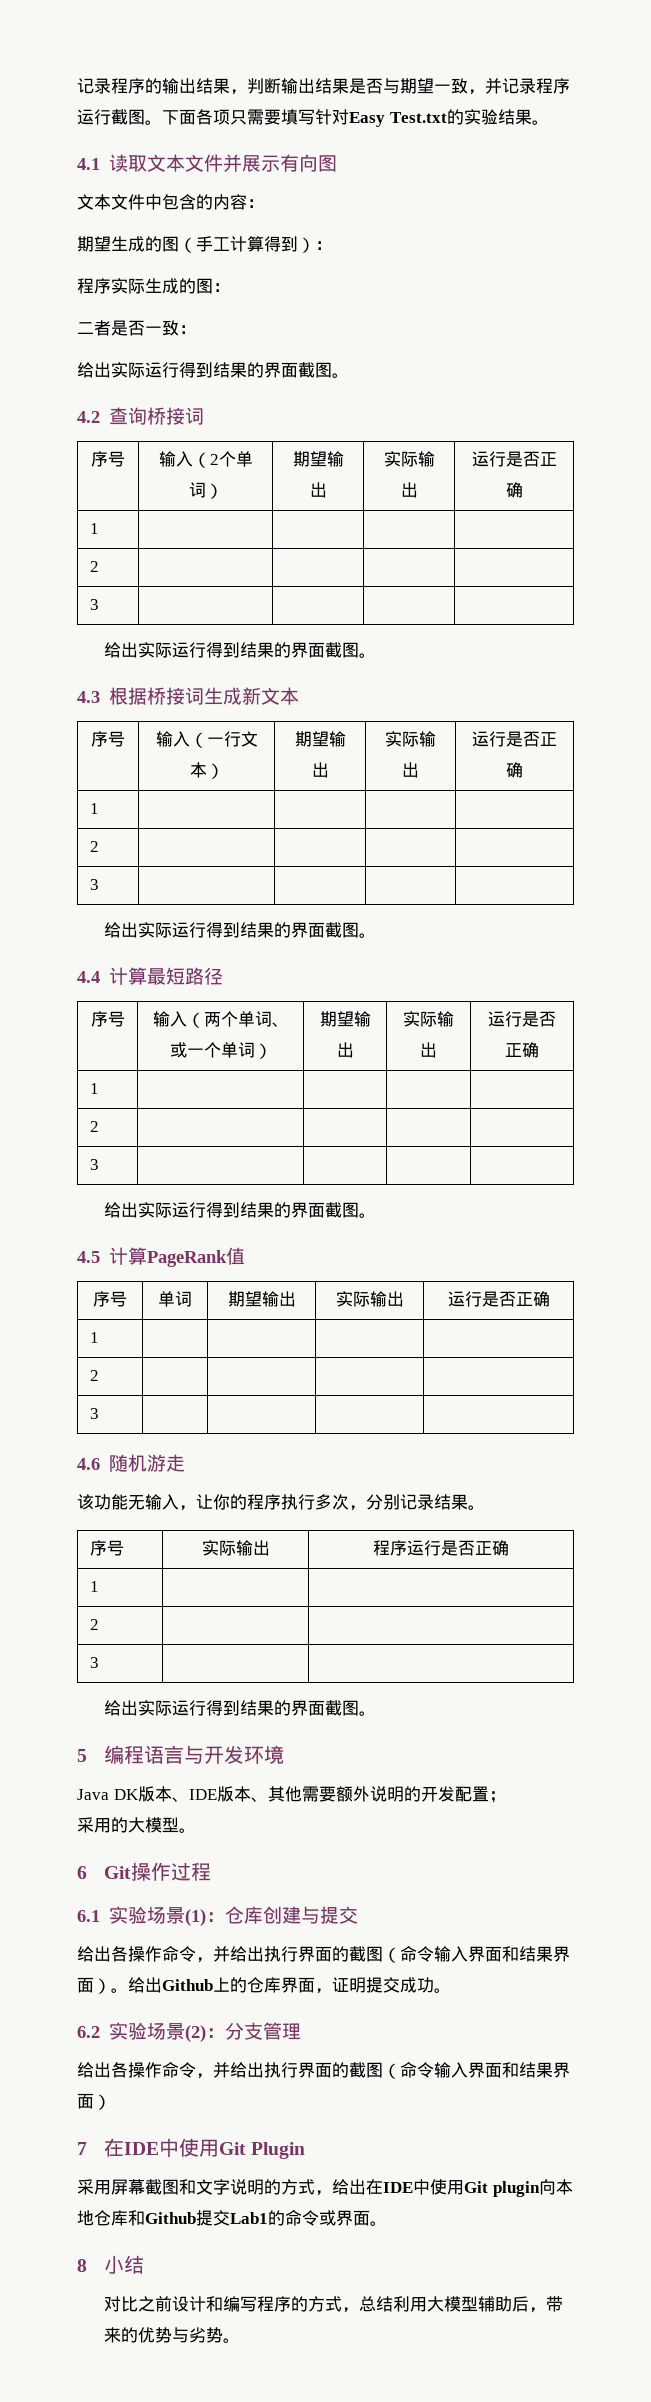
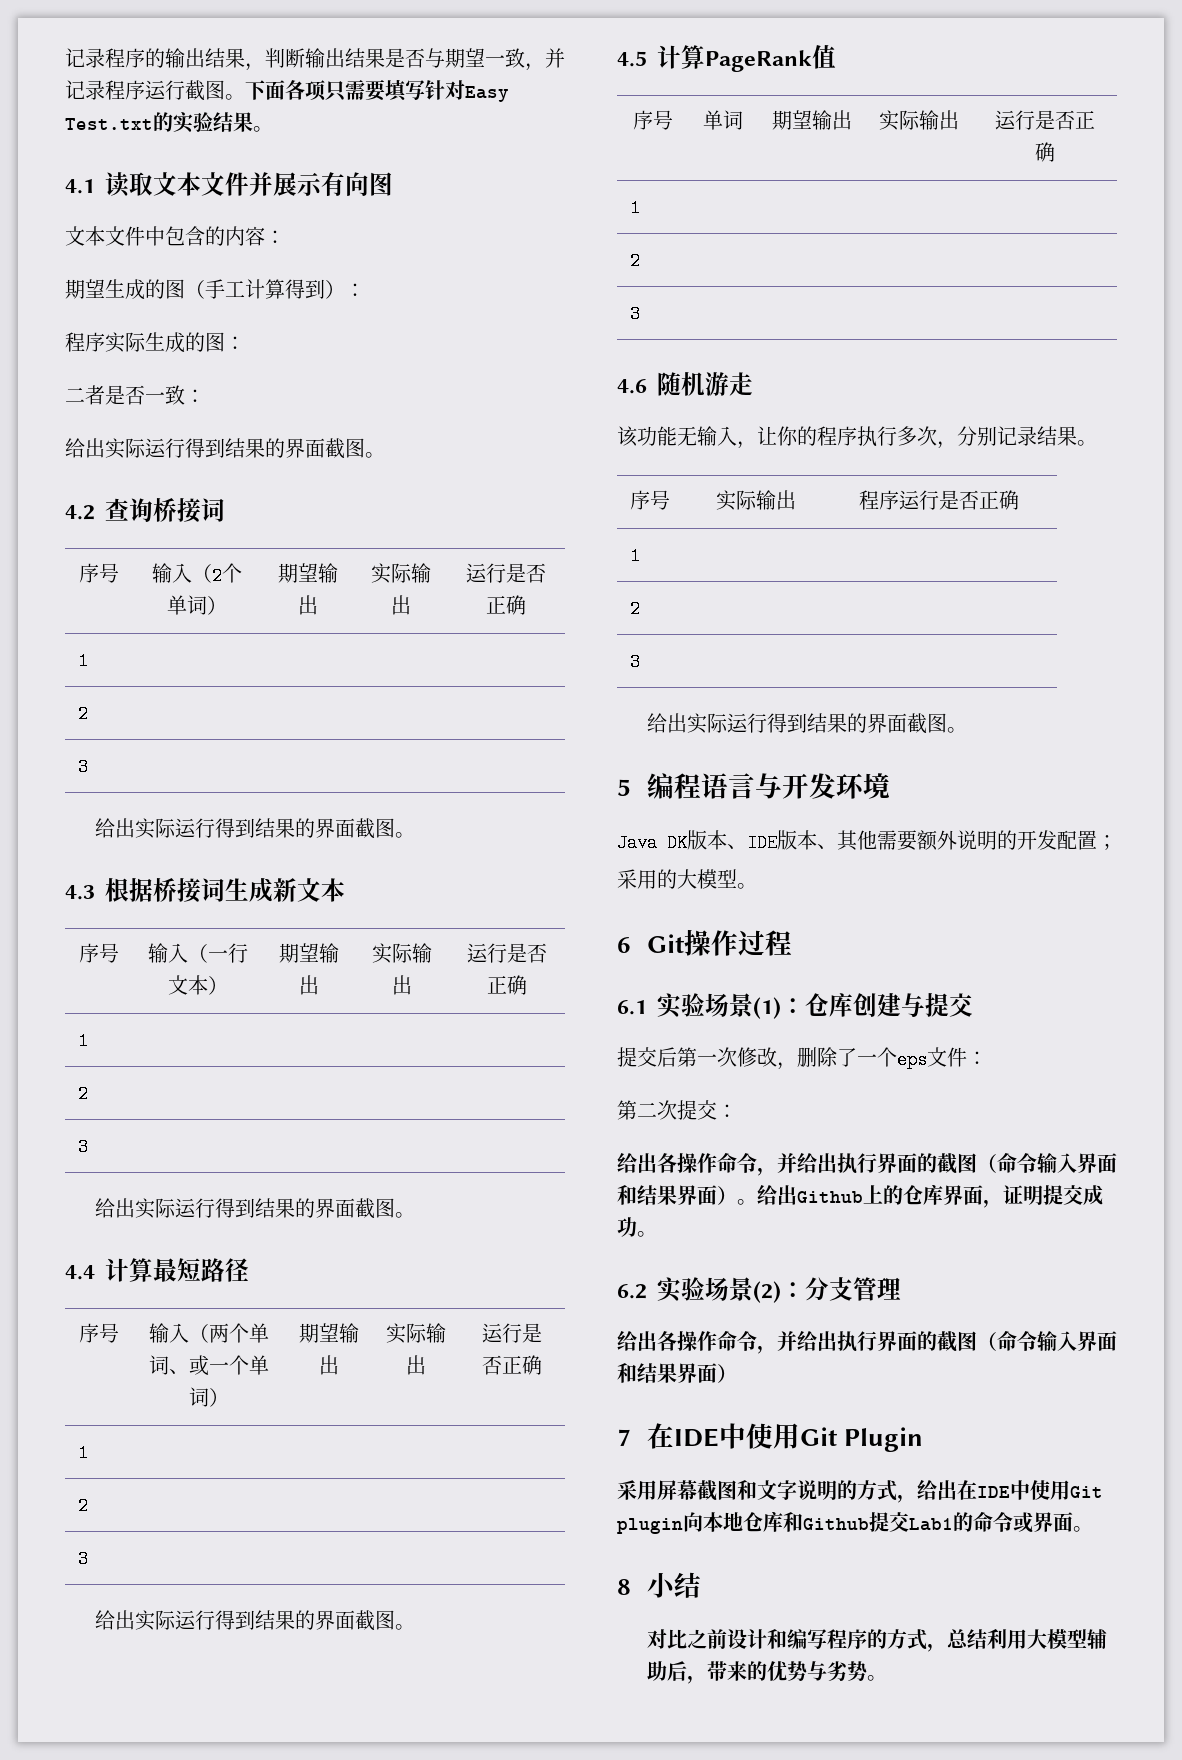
+ 提交后第一次修改，删除了一个eps文件：
+ 第二次提交：

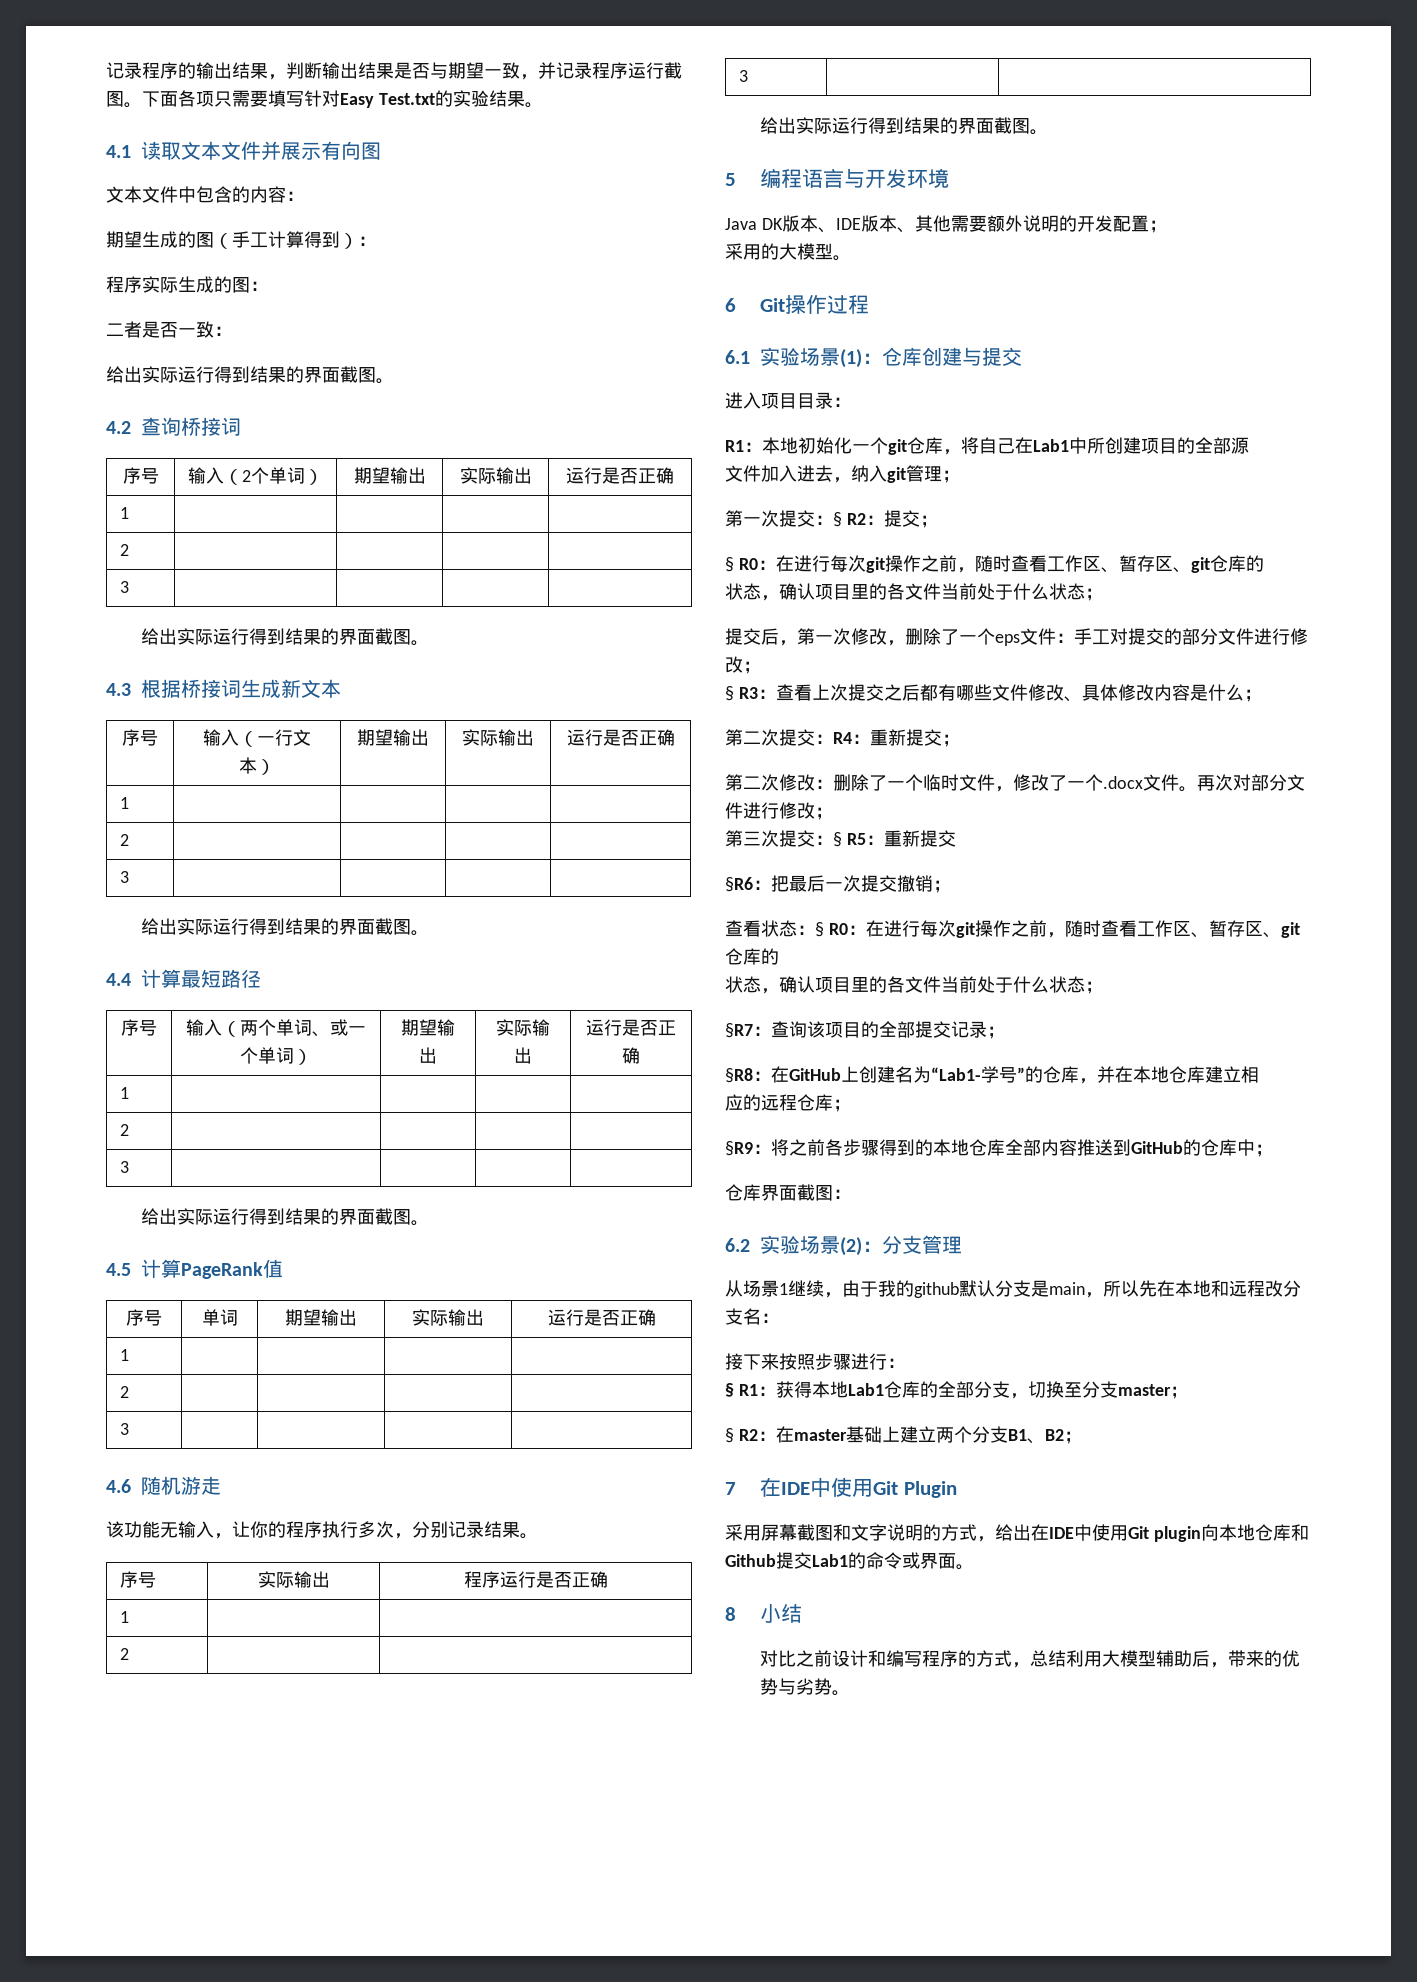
+ 进入项目目录：
+ R1：本地初始化一个git仓库，将自己在Lab1中所创建项目的全部源
+ 文件加入进去，纳入git管理；
+ 第一次提交：§ R2：提交；
+ § R0：在进行每次git操作之前，随时查看工作区、暂存区、git仓库的
+ 状态，确认项目里的各文件当前处于什么状态；
- 提交后第一次修改，删除了一个eps文件：
- 第二次提交：
- 给出各操作命令，并给出执行界面的截图（命令输入界面和结果界面）。给出Github上的仓库界面，证明提交成功。
+ 提交后，第一次修改，删除了一个eps文件：手工对提交的部分文件进行修改；
+ § R3：查看上次提交之后都有哪些文件修改、具体修改内容是什么；
+ 第二次提交：R4：重新提交；
+ 第二次修改：删除了一个临时文件，修改了一个.docx文件。再次对部分文件进行修改；
+ 第三次提交：§ R5：重新提交
+ §R6：把最后一次提交撤销；
+ 查看状态：§ R0：在进行每次git操作之前，随时查看工作区、暂存区、git仓库的
+ 状态，确认项目里的各文件当前处于什么状态；
+ §R7：查询该项目的全部提交记录；
+ §R8：在GitHub上创建名为“Lab1-学号”的仓库，并在本地仓库建立相
+ 应的远程仓库；
+ §R9：将之前各步骤得到的本地仓库全部内容推送到GitHub的仓库中；
+ 仓库界面截图：
  6.2实验场景(2)：分支管理
- 给出各操作命令，并给出执行界面的截图（命令输入界面和结果界面）
+ 从场景1继续，由于我的github默认分支是main，所以先在本地和远程改分支名：
+ 接下来按照步骤进行：
+ § R1：获得本地Lab1仓库的全部分支，切换至分支master；
+ § R2：在master基础上建立两个分支B1、B2；

